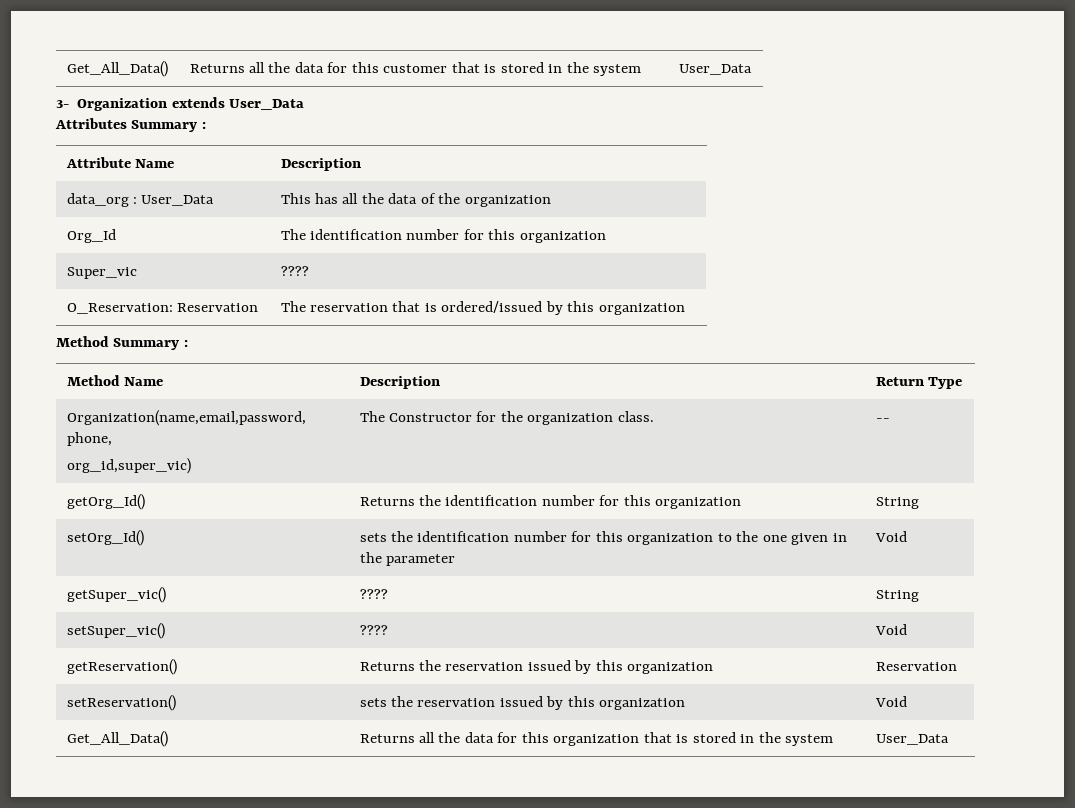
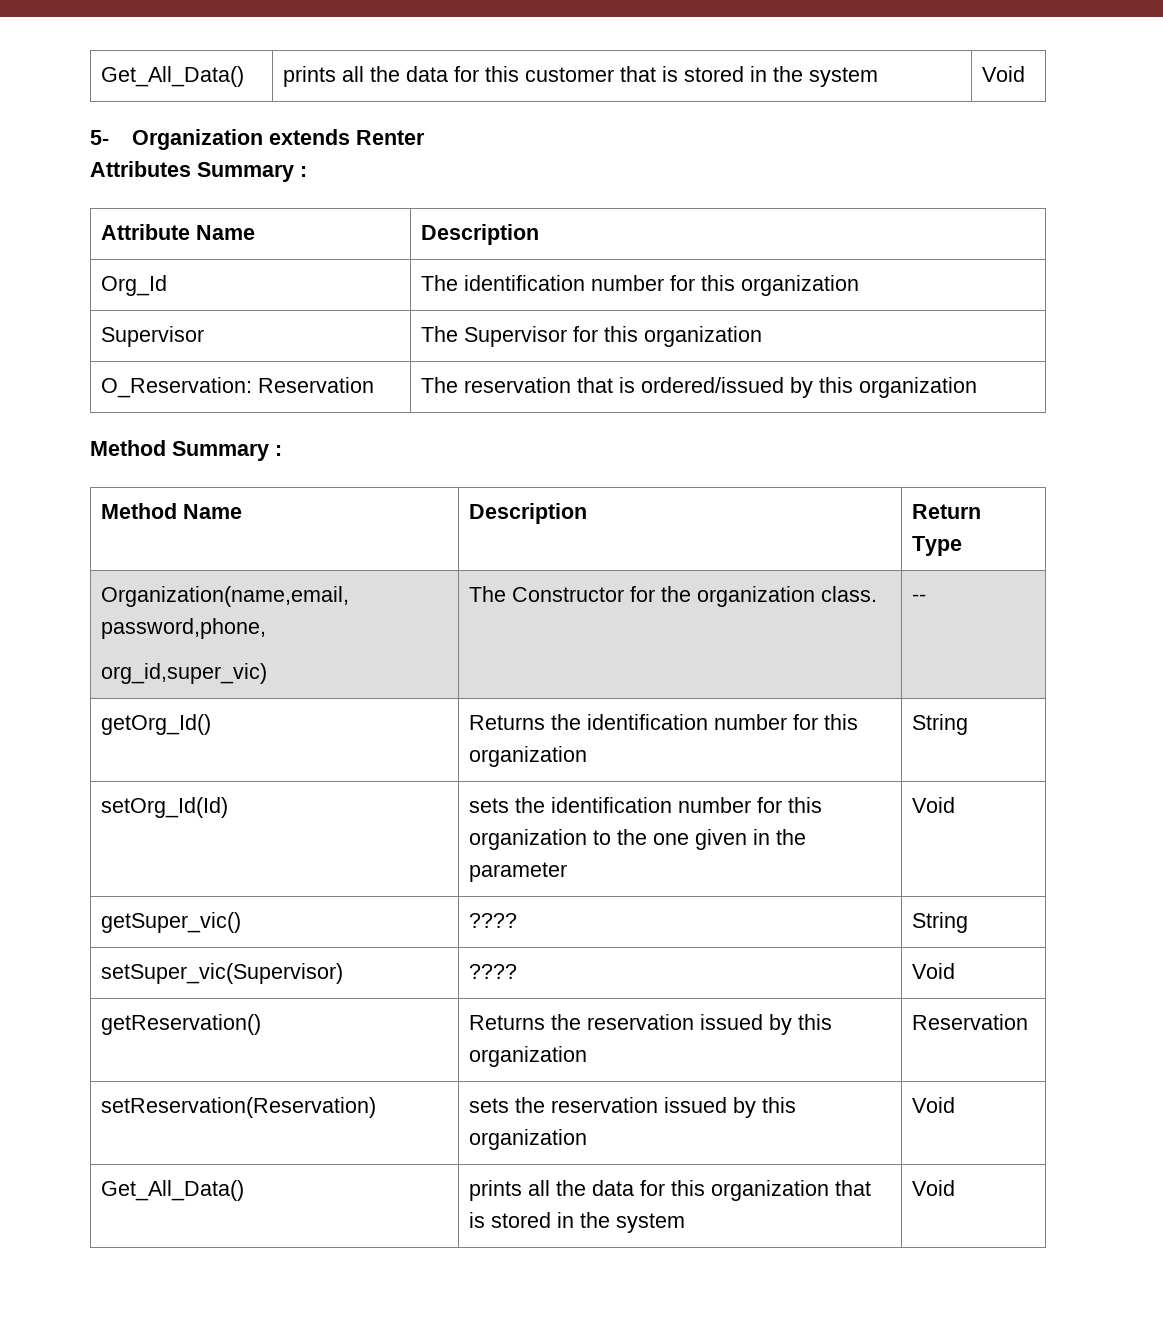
- Get_All_Data() | Returns all the data for this customer that is stored in the system | User_Data
- 3- Organization extends User_Data
+ Get_All_Data() | prints all the data for this customer that is stored in the system | Void
+ 5- Organization extends Renter
- data_org : User_Data | This has all the data of the organization
- Super_vic | ????
+ Supervisor | The Supervisor for this organization
- setOrg_Id() | sets the identification number for this organization to the one given in the parameter | Void
+ setOrg_Id(Id) | sets the identification number for this organization to the one given in the parameter | Void
- setSuper_vic() | ???? | Void
+ setSuper_vic(Supervisor) | ???? | Void
- setReservation() | sets the reservation issued by this organization | Void
+ setReservation(Reservation) | sets the reservation issued by this organization | Void
- Get_All_Data() | Returns all the data for this organization that is stored in the system | User_Data
+ Get_All_Data() | prints all the data for this organization that is stored in the system | Void

